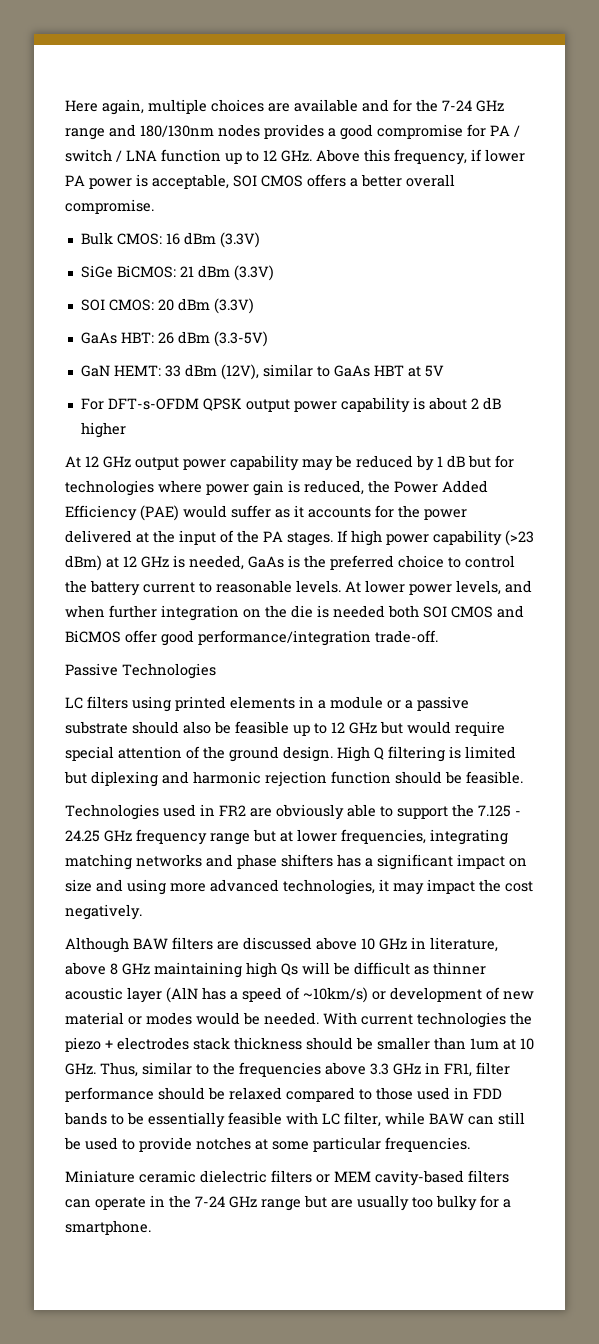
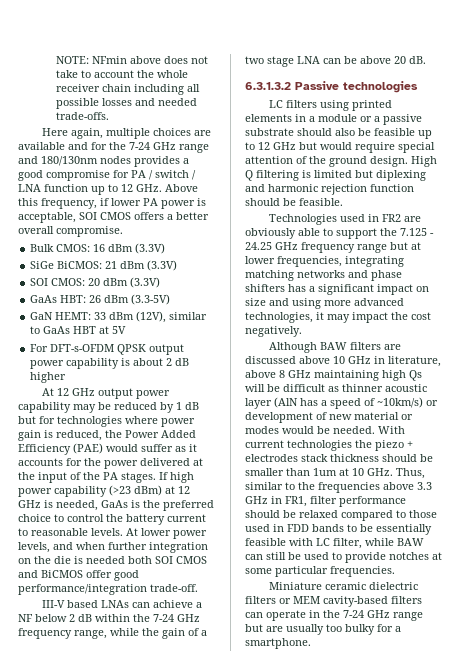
+ NOTE: NFmin above does not take to account the whole receiver chain including all possible losses and needed trade-offs.
- Passive Technologies
+ III-V based LNAs can achieve a NF below 2 dB within the 7-24 GHz frequency range, while the gain of a two stage LNA can be above 20 dB.
+ 6.3.1.3.2 Passive technologies

